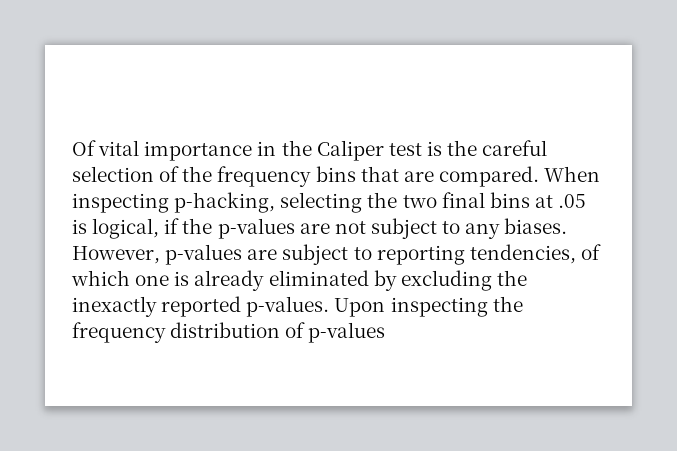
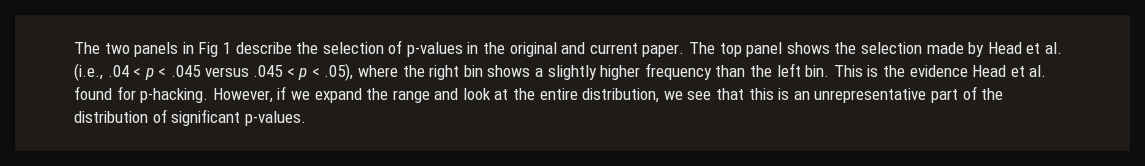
- Of vital importance in the Caliper test is the careful selection of the frequency bins that are compared. When inspecting p-hacking, selecting the two final bins at .05 is logical, if the p-values are not subject to any biases. However, p-values are subject to reporting tendencies, of which one is already eliminated by excluding the inexactly reported p-values. Upon inspecting the frequency distribution of p-values
+ The two panels in Fig 1 describe the selection of p-values in the original and current paper. The top panel shows the selection made by Head et al. (i.e., .04 < p < .045 versus .045 < p < .05), where the right bin shows a slightly higher frequency than the left bin. This is the evidence Head et al. found for p-hacking. However, if we expand the range and look at the entire distribution, we see that this is an unrepresentative part of the distribution of significant p-values.

